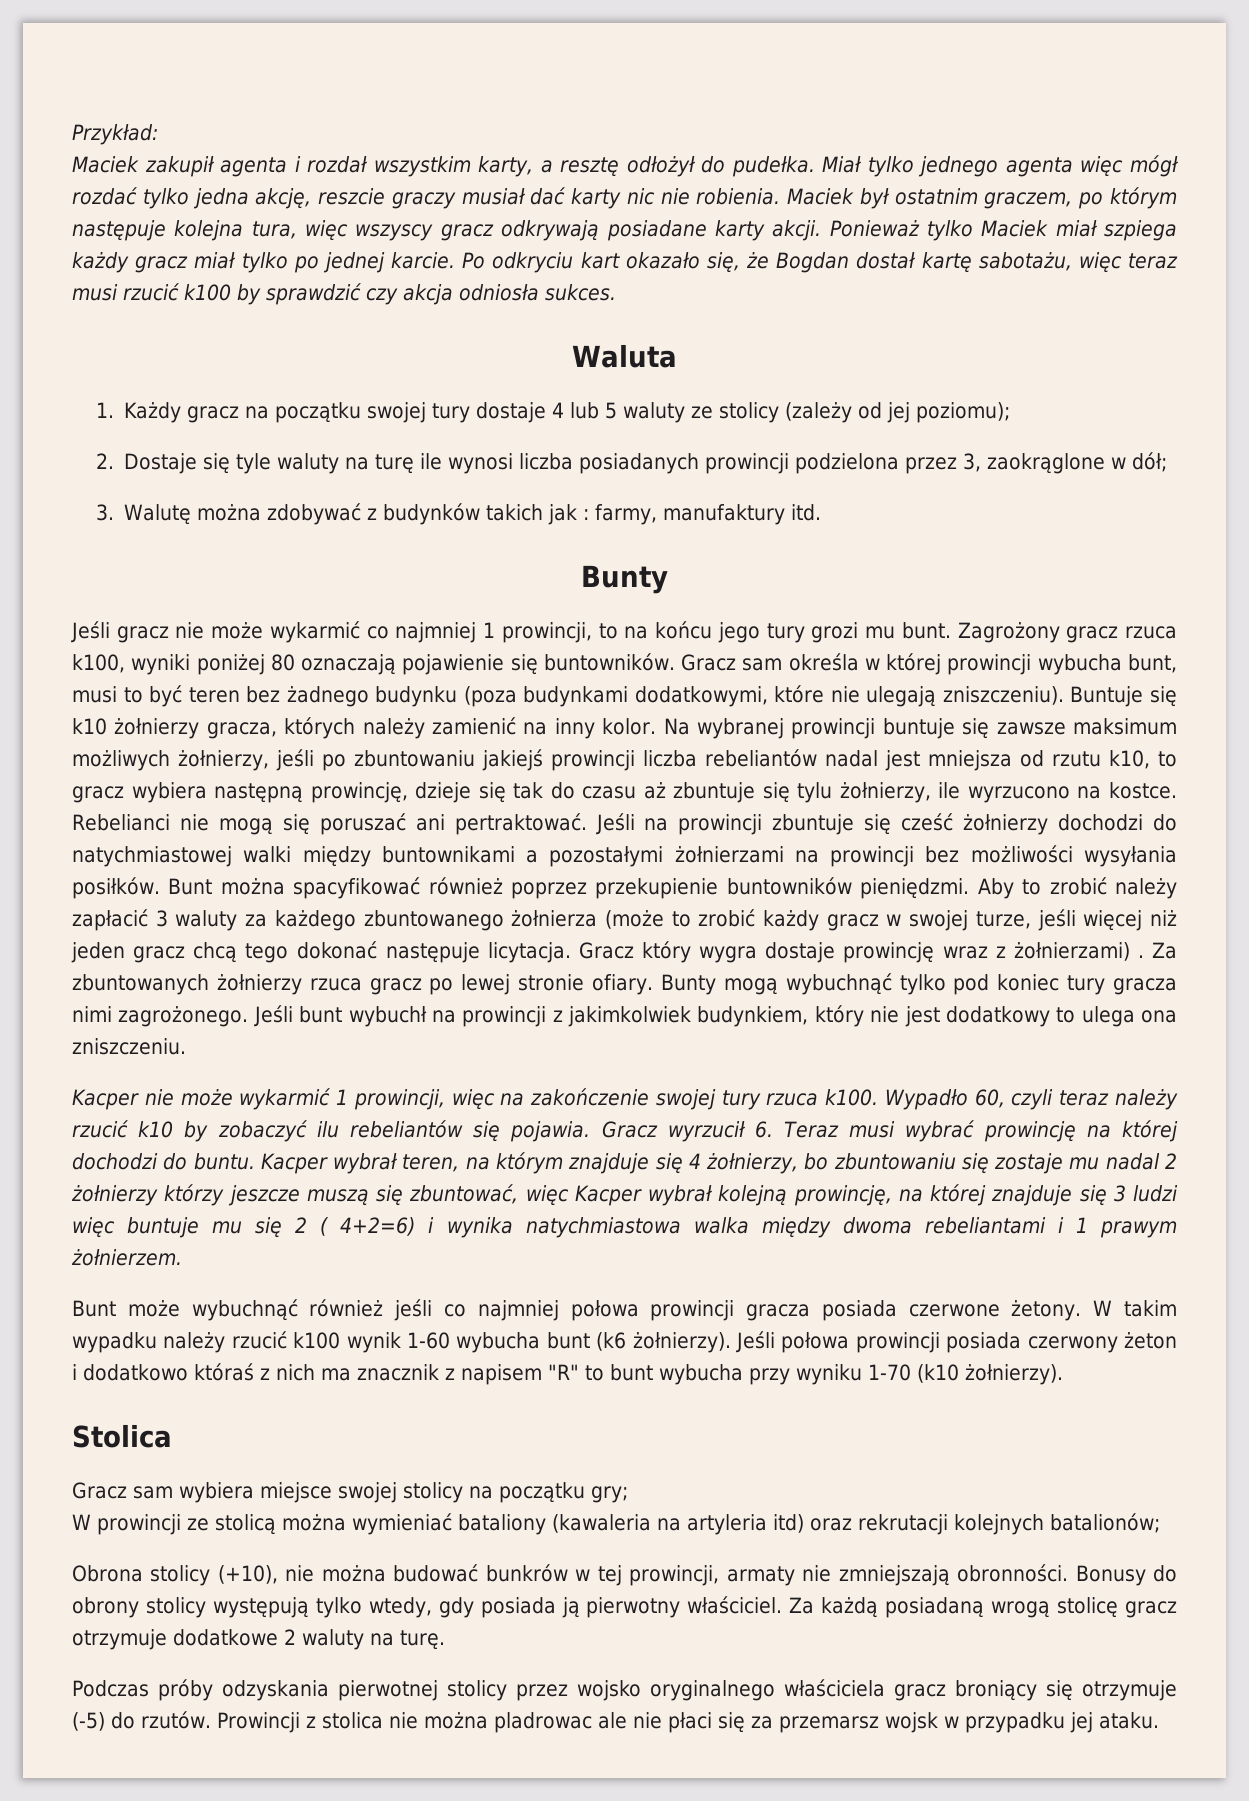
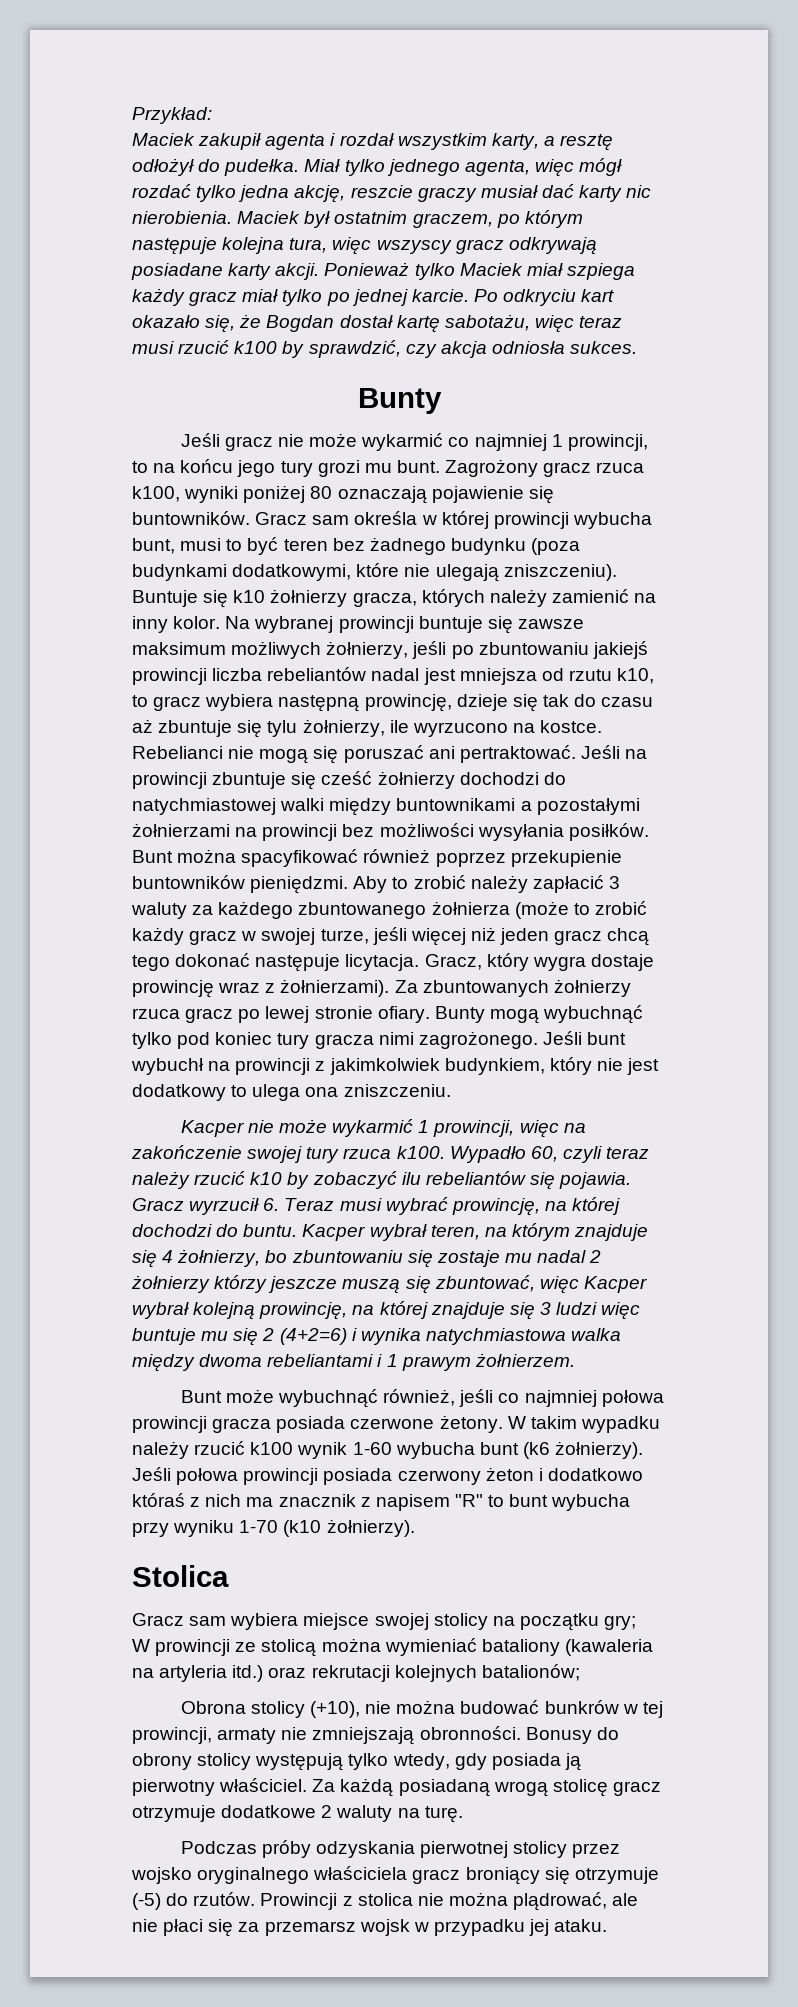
- Miał tylko jednego agenta więc mógł rozdać tylko jedna akcję, reszcie graczy musiał dać karty nic nie robienia.
+ Miał tylko jednego agenta, więc mógł rozdać tylko jedna akcję, reszcie graczy musiał dać karty nic nierobienia.
- Po odkryciu kart okazało się, że Bogdan dostał kartę sabotażu, więc teraz musi rzucić k100 by sprawdzić czy akcja odniosła sukces.
+ Po odkryciu kart okazało się, że Bogdan dostał kartę sabotażu, więc teraz musi rzucić k100 by sprawdzić, czy akcja odniosła sukces.
- Waluta
- 1. Każdy gracz na początku swojej tury dostaje 4 lub 5 waluty ze stolicy (zależy od jej poziomu);
- 2. Dostaje się tyle waluty na turę ile wynosi liczba posiadanych prowincji podzielona przez 3, zaokrąglone w dół;
- 3. Walutę można zdobywać z budynków takich jak : farmy, manufaktury itd.
- Gracz który wygra dostaje prowincję wraz z żołnierzami) .
+ Gracz, który wygra dostaje prowincję wraz z żołnierzami).
- Gracz wyrzucił 6. Teraz musi wybrać prowincję na której dochodzi do buntu.
+ Gracz wyrzucił 6. Teraz musi wybrać prowincję, na której dochodzi do buntu.
- Kacper wybrał teren, na którym znajduje się 4 żołnierzy, bo zbuntowaniu się zostaje mu nadal 2 żołnierzy którzy jeszcze muszą się zbuntować, więc Kacper wybrał kolejną prowincję, na której znajduje się 3 ludzi więc buntuje mu się 2 ( 4+2=6) i wynika natychmiastowa walka między dwoma rebeliantami i 1 prawym żołnierzem.
+ Kacper wybrał teren, na którym znajduje się 4 żołnierzy, bo zbuntowaniu się zostaje mu nadal 2 żołnierzy którzy jeszcze muszą się zbuntować, więc Kacper wybrał kolejną prowincję, na której znajduje się 3 ludzi więc buntuje mu się 2 (4+2=6) i wynika natychmiastowa walka między dwoma rebeliantami i 1 prawym żołnierzem.
- Bunt może wybuchnąć również jeśli co najmniej połowa prowincji gracza posiada czerwone żetony.
+ Bunt może wybuchnąć również, jeśli co najmniej połowa prowincji gracza posiada czerwone żetony.
- W prowincji ze stolicą można wymieniać bataliony (kawaleria na artyleria itd) oraz rekrutacji kolejnych batalionów;
+ W prowincji ze stolicą można wymieniać bataliony (kawaleria na artyleria itd.) oraz rekrutacji kolejnych batalionów;
- Prowincji z stolica nie można pladrowac ale nie płaci się za przemarsz wojsk w przypadku jej ataku.
+ Prowincji z stolica nie można plądrować, ale nie płaci się za przemarsz wojsk w przypadku jej ataku.

